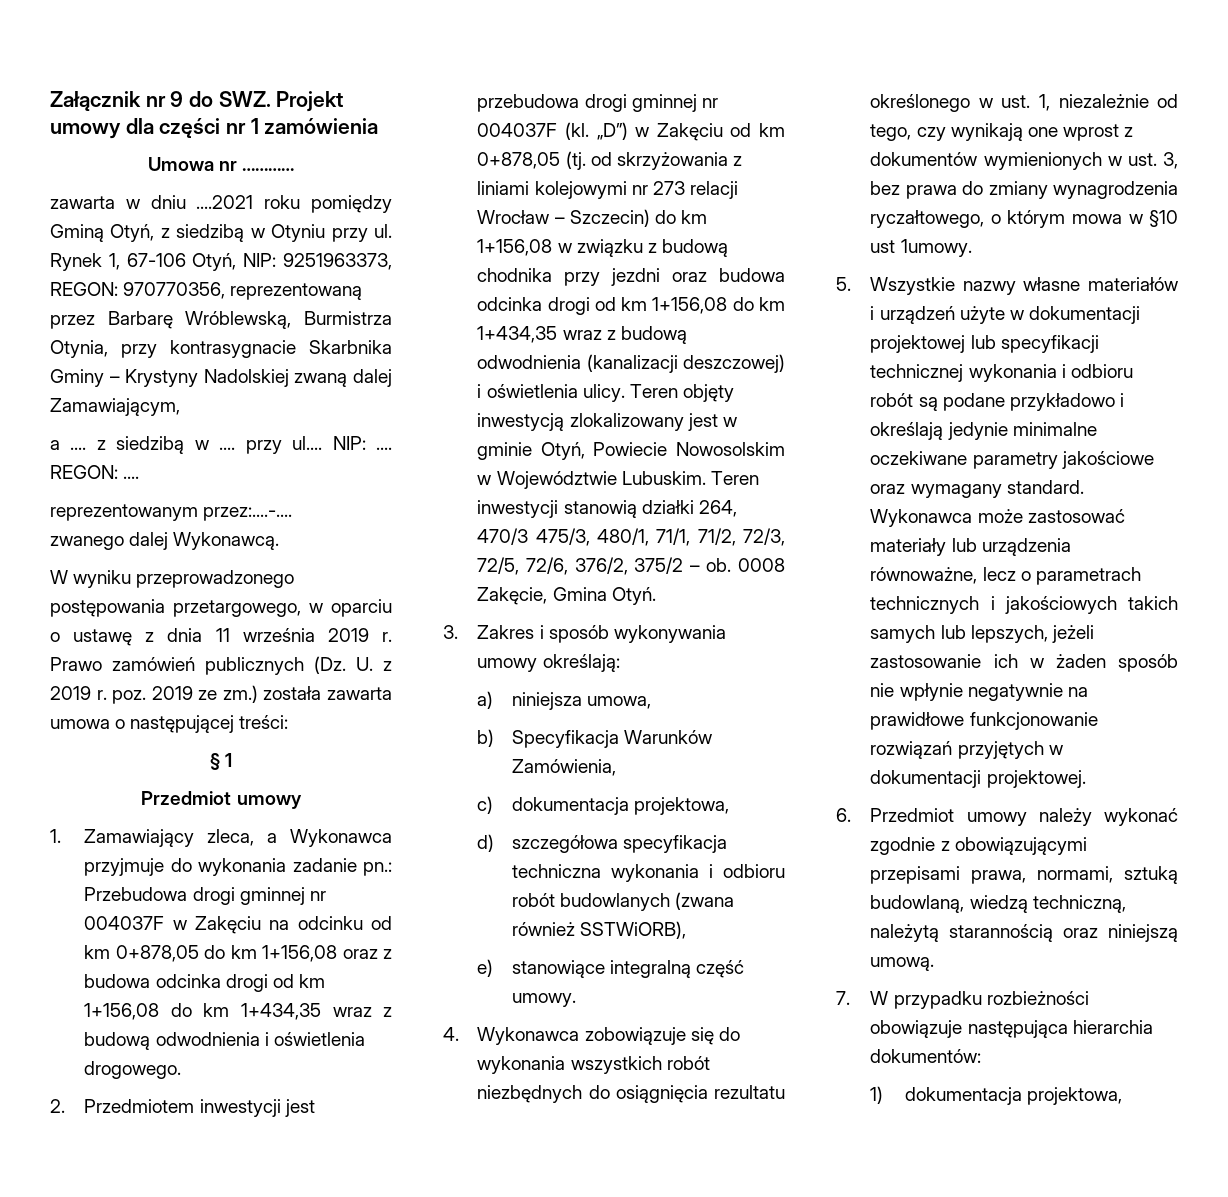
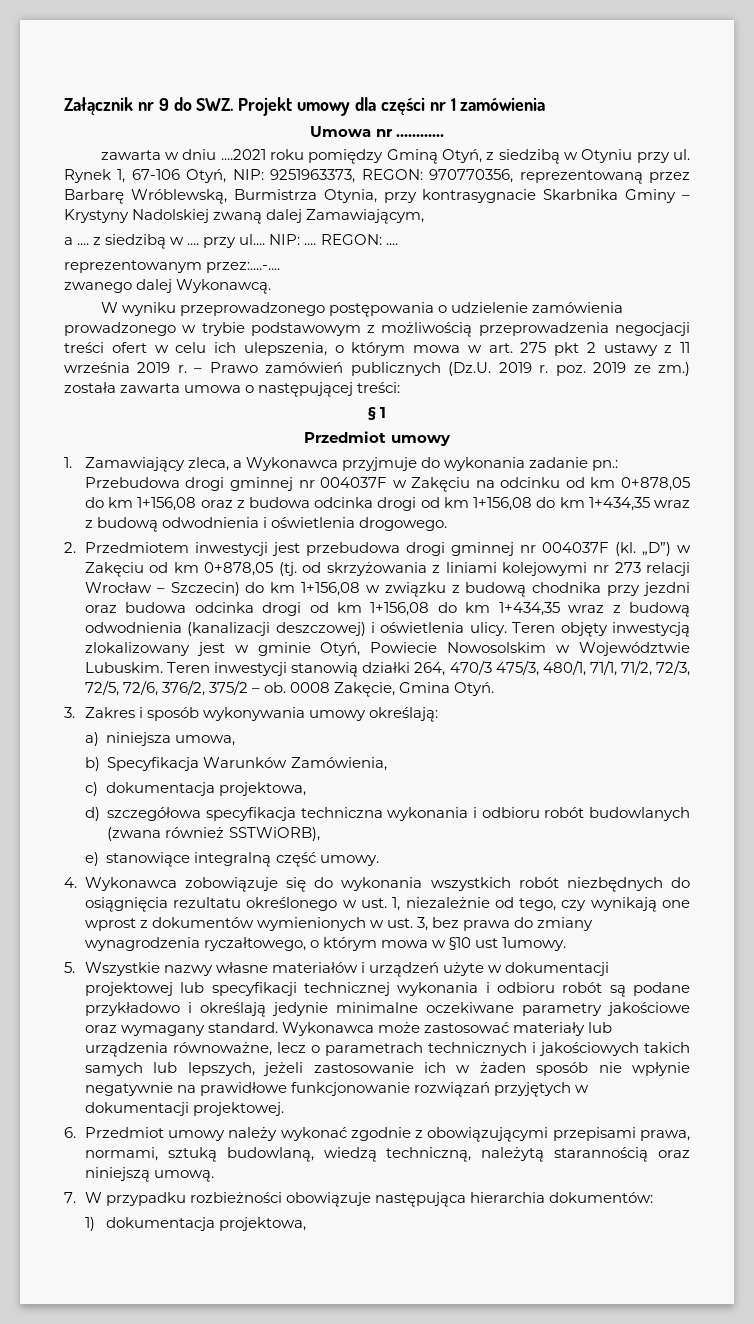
- W wyniku przeprowadzonego postępowania przetargowego, w oparciu o ustawę z dnia 11 września 2019 r.
+ W wyniku przeprowadzonego postępowania o udzielenie zamówienia prowadzonego w trybie podstawowym z możliwością przeprowadzenia negocjacji treści ofert w celu ich ulepszenia, o którym mowa w art. 275 pkt 2 ustawy z 11 września 2019 r.
- Prawo zamówień publicznych (Dz. U. z 2019 r. poz. 2019 ze zm.) została zawarta umowa o następującej treści:
+ – Prawo zamówień publicznych (Dz.U. 2019 r. poz. 2019 ze zm.) została zawarta umowa o następującej treści:

